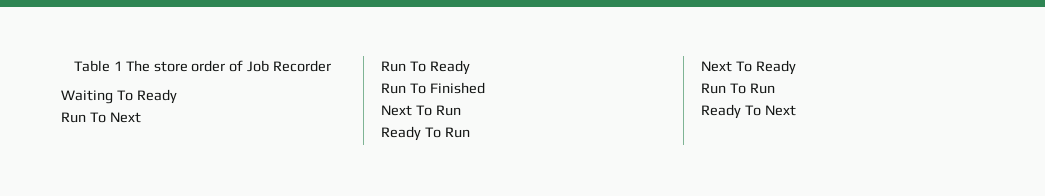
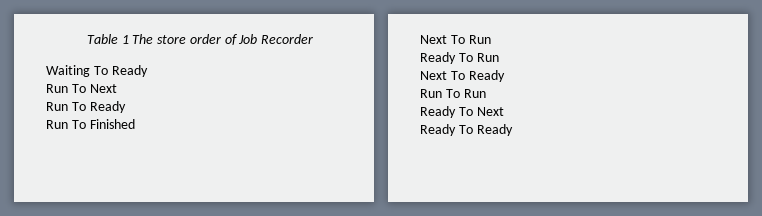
+ Ready To Ready

